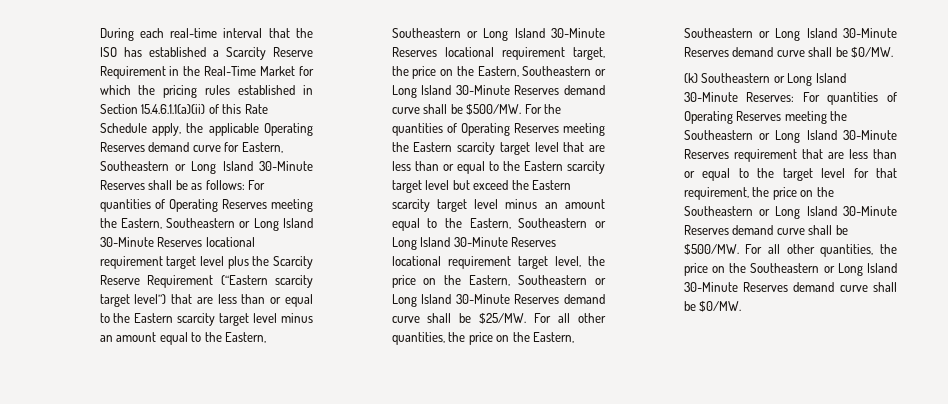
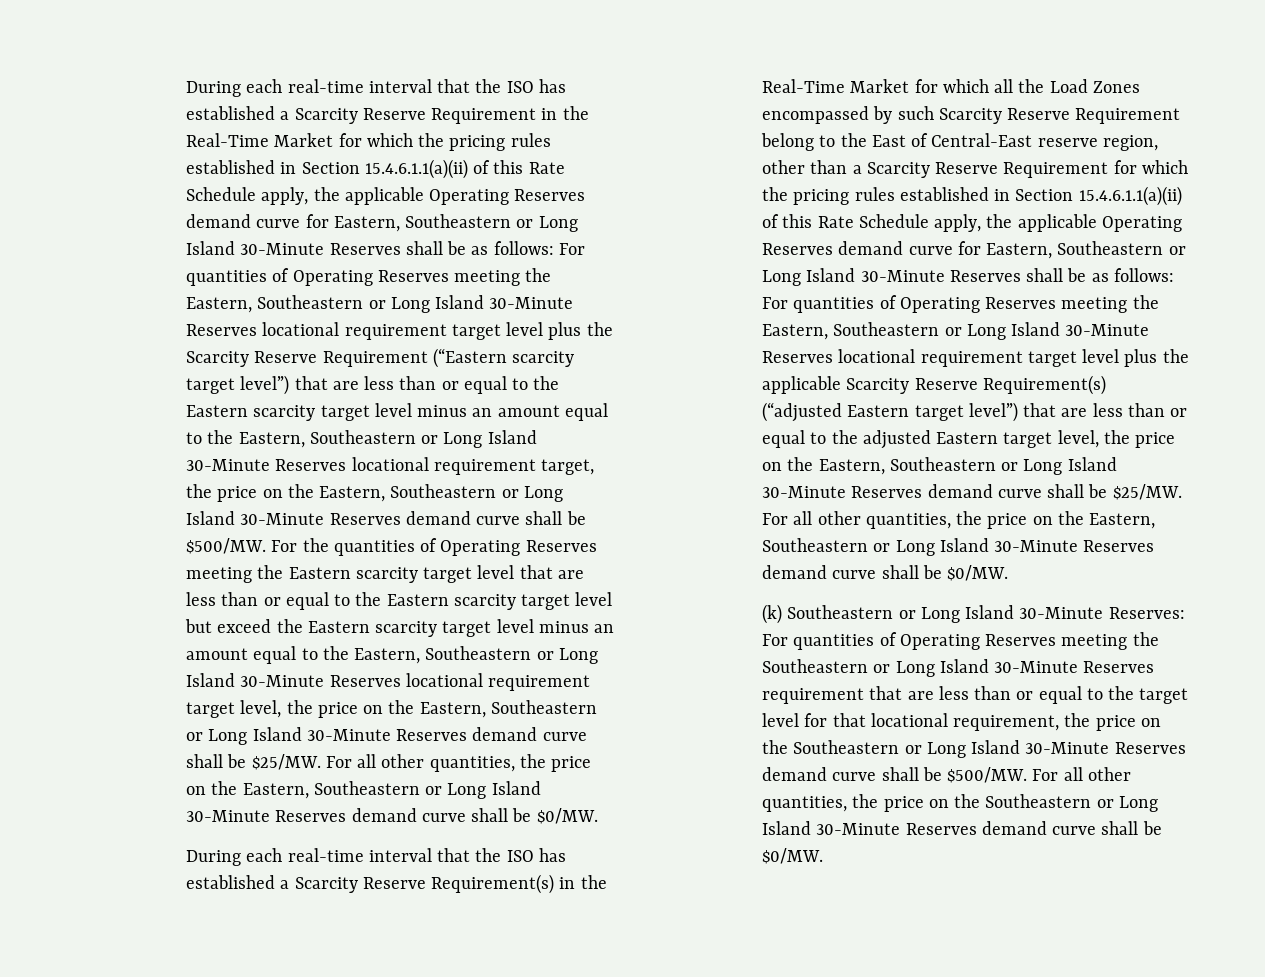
+ During each real-time interval that the ISO has established a Scarcity Reserve Requirement(s) in the Real-Time Market for which all the Load Zones encompassed by such Scarcity Reserve Requirement belong to the East of Central-East reserve region, other than a Scarcity Reserve Requirement for which the pricing rules established in Section 15.4.6.1.1(a)(ii) of this Rate Schedule apply, the applicable Operating Reserves demand curve for Eastern, Southeastern or Long Island 30-Minute Reserves shall be as follows: For quantities of Operating Reserves meeting the Eastern, Southeastern or Long Island 30-Minute Reserves locational requirement target level plus the applicable Scarcity Reserve Requirement(s) (“adjusted Eastern target level”) that are less than or equal to the adjusted Eastern target level, the price on the Eastern, Southeastern or Long Island 30-Minute Reserves demand curve shall be $25/MW. For all other quantities, the price on the Eastern, Southeastern or Long Island 30-Minute Reserves demand curve shall be $0/MW.
- (k) Southeastern or Long Island 30-Minute Reserves: For quantities of Operating Reserves meeting the Southeastern or Long Island 30-Minute Reserves requirement that are less than or equal to the target level for that requirement, the price on the Southeastern or Long Island 30-Minute Reserves demand curve shall be $500/MW.
+ (k) Southeastern or Long Island 30-Minute Reserves: For quantities of Operating Reserves meeting the Southeastern or Long Island 30-Minute Reserves requirement that are less than or equal to the target level for that locational requirement, the price on the Southeastern or Long Island 30-Minute Reserves demand curve shall be $500/MW.

